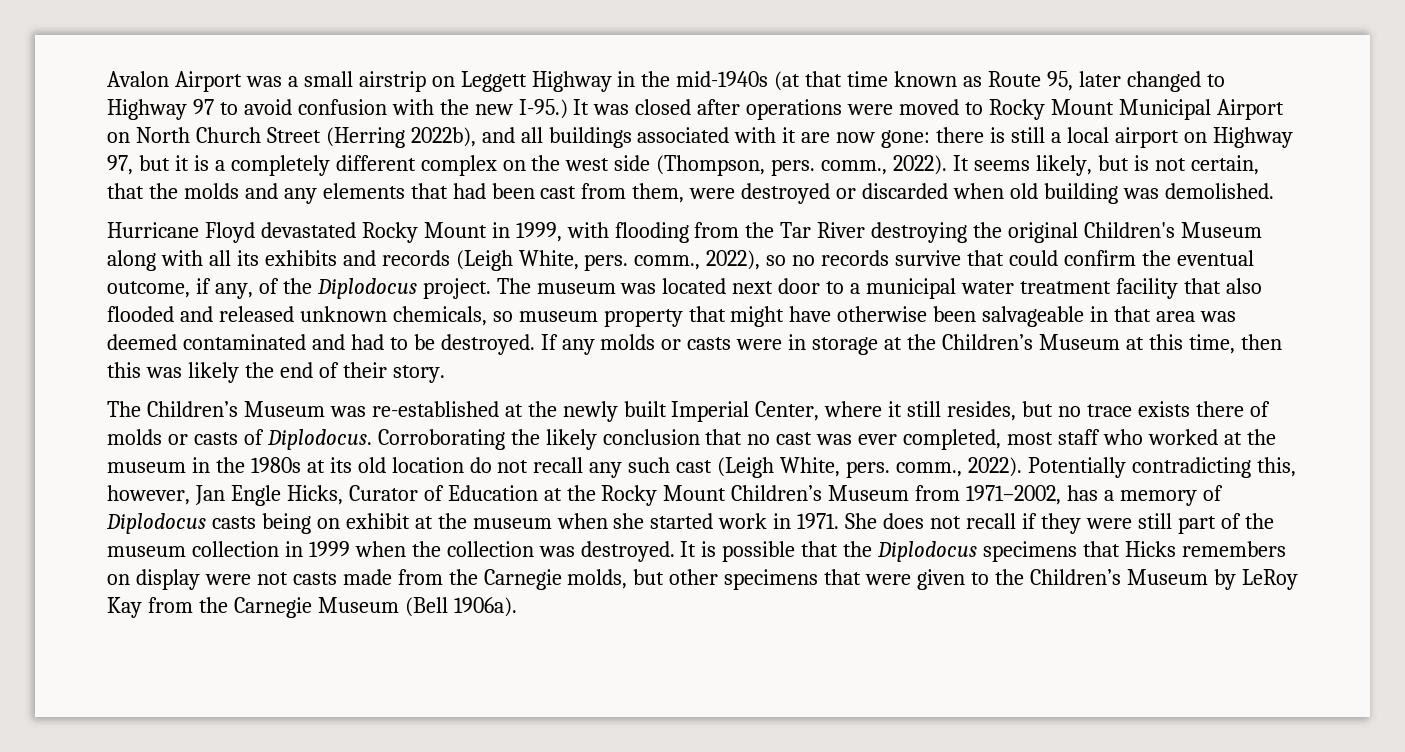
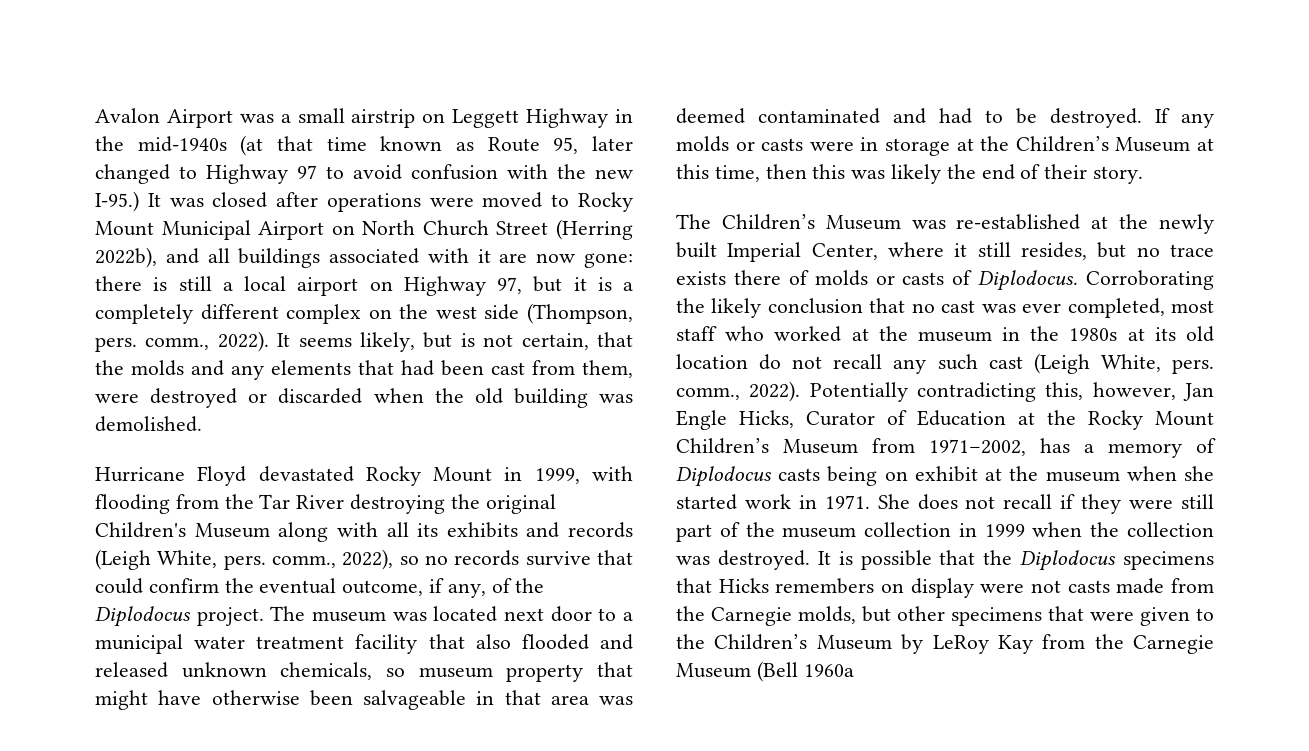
- It seems likely, but is not certain, that the molds and any elements that had been cast from them, were destroyed or discarded when old building was demolished.
+ It seems likely, but is not certain, that the molds and any elements that had been cast from them, were destroyed or discarded when the old building was demolished.
- It is possible that the Diplodocus specimens that Hicks remembers on display were not casts made from the Carnegie molds, but other specimens that were given to the Children’s Museum by LeRoy Kay from the Carnegie Museum (Bell 1906a).
+ It is possible that the Diplodocus specimens that Hicks remembers on display were not casts made from the Carnegie molds, but other specimens that were given to the Children’s Museum by LeRoy Kay from the Carnegie Museum (Bell 1960a

